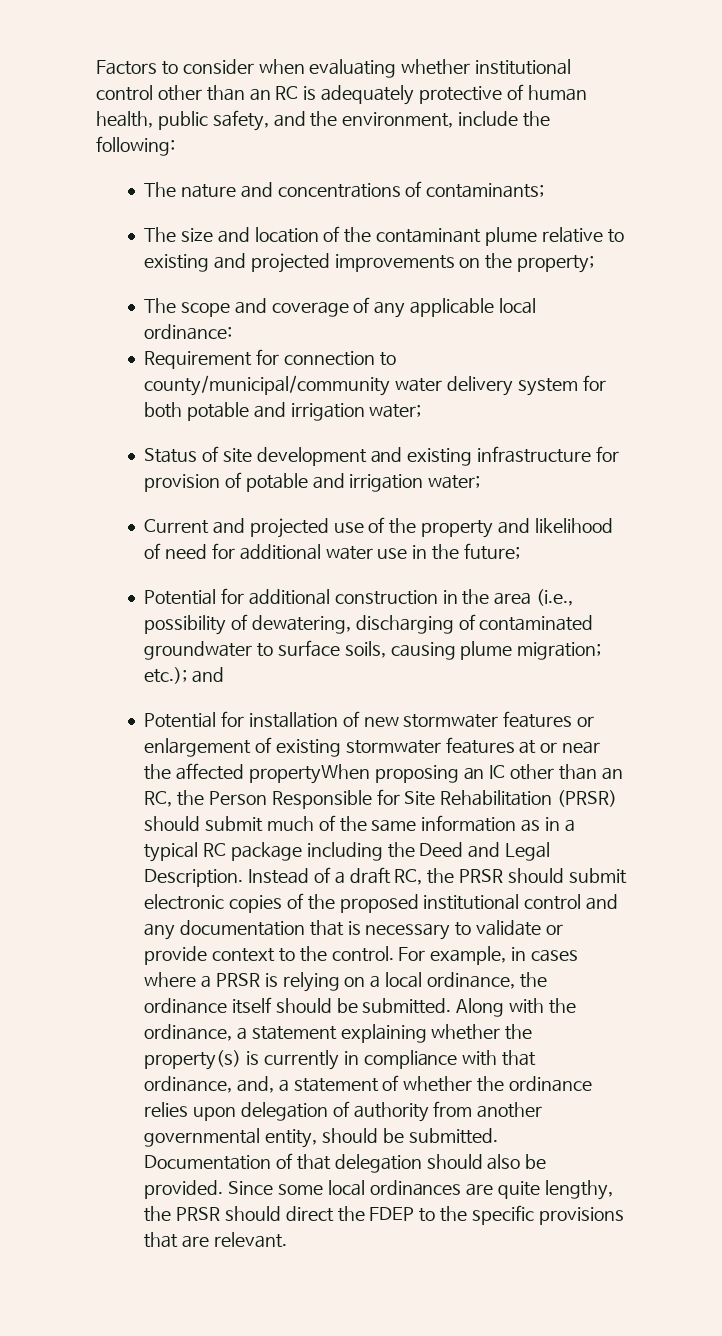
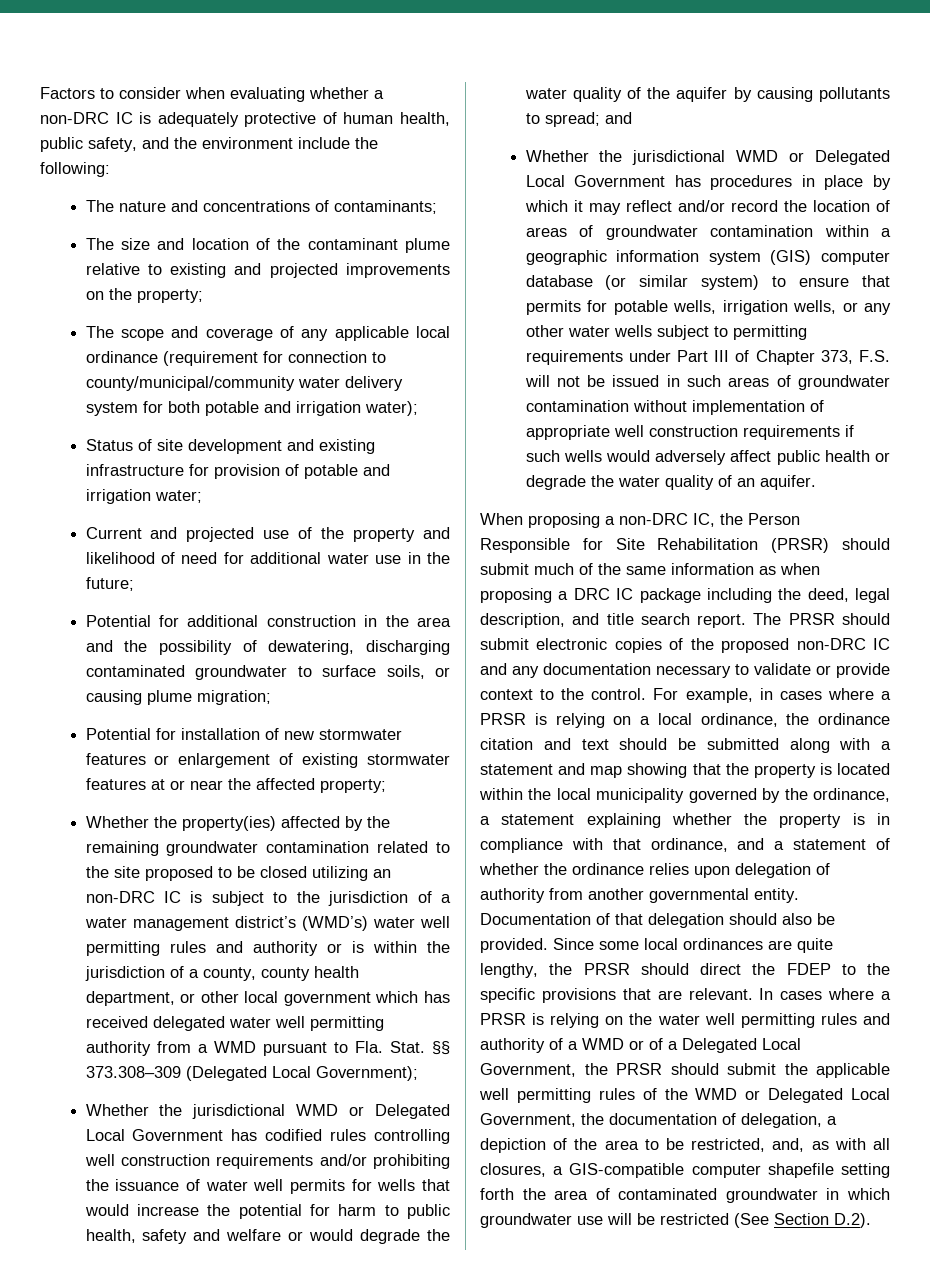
- Factors to consider when evaluating whether institutional control other than an RC is adequately protective of human health, public safety, and the environment, include the following:
+ Factors to consider when evaluating whether a non-DRC IC is adequately protective of human health, public safety, and the environment include the following:
- The scope and coverage of any applicable local ordinance:
- Requirement for connection to county/municipal/community water delivery system for both potable and irrigation water;
+ The scope and coverage of any applicable local ordinance (requirement for connection to county/municipal/community water delivery system for both potable and irrigation water);
- Potential for additional construction in the area (i.e., possibility of dewatering, discharging of contaminated groundwater to surface soils, causing plume migration; etc.); and
+ Potential for additional construction in the area and the possibility of dewatering, discharging contaminated groundwater to surface soils, or causing plume migration;
- Potential for installation of new stormwater features or enlargement of existing stormwater features at or near the affected propertyWhen proposing an IC other than an RC, the Person Responsible for Site Rehabilitation (PRSR) should submit much of the same information as in a typical RC package including the Deed and Legal Description. Instead of a draft RC, the PRSR should submit electronic copies of the proposed institutional control and any documentation that is necessary to validate or provide context to the control.
+ Potential for installation of new stormwater features or enlargement of existing stormwater features at or near the affected property;
+ Whether the property(ies) affected by the remaining groundwater contamination related to the site proposed to be closed utilizing an non-DRC IC is subject to the jurisdiction of a water management district’s (WMD’s) water well permitting rules and authority or is within the jurisdiction of a county, county health department, or other local government which has received delegated water well permitting authority from a WMD pursuant to Fla. Stat. §§ 373.308–309 (Delegated Local Government);
+ Whether the jurisdictional WMD or Delegated Local Government has codified rules controlling well construction requirements and/or prohibiting the issuance of water well permits for wells that would increase the potential for harm to public health, safety and welfare or would degrade the water quality of the aquifer by causing pollutants to spread; and
+ Whether the jurisdictional WMD or Delegated Local Government has procedures in place by which it may reflect and/or record the location of areas of groundwater contamination within a geographic information system (GIS) computer database (or similar system) to ensure that permits for potable wells, irrigation wells, or any other water wells subject to permitting requirements under Part III of Chapter 373, F.S. will not be issued in such areas of groundwater contamination without implementation of appropriate well construction requirements if such wells would adversely affect public health or degrade the water quality of an aquifer.
+ When proposing a non-DRC IC, the Person Responsible for Site Rehabilitation (PRSR) should submit much of the same information as when proposing a DRC IC package including the deed, legal description, and title search report. The PRSR should submit electronic copies of the proposed non-DRC IC and any documentation necessary to validate or provide context to the control.
- For example, in cases where a PRSR is relying on a local ordinance, the ordinance itself should be submitted. Along with the ordinance, a statement explaining whether the property(s) is currently in compliance with that ordinance, and, a statement of whether the ordinance relies upon delegation of authority from another governmental entity, should be submitted.
+ For example, in cases where a PRSR is relying on a local ordinance, the ordinance citation and text should be submitted along with a statement and map showing that the property is located within the local municipality governed by the ordinance, a statement explaining whether the property is in compliance with that ordinance, and a statement of whether the ordinance relies upon delegation of authority from another governmental entity.
+ In cases where a PRSR is relying on the water well permitting rules and authority of a WMD or of a Delegated Local Government, the PRSR should submit the applicable well permitting rules of the WMD or Delegated Local Government, the documentation of delegation, a depiction of the area to be restricted, and, as with all closures, a GIS-compatible computer shapefile setting forth the area of contaminated groundwater in which groundwater use will be restricted (See Section D.2).

